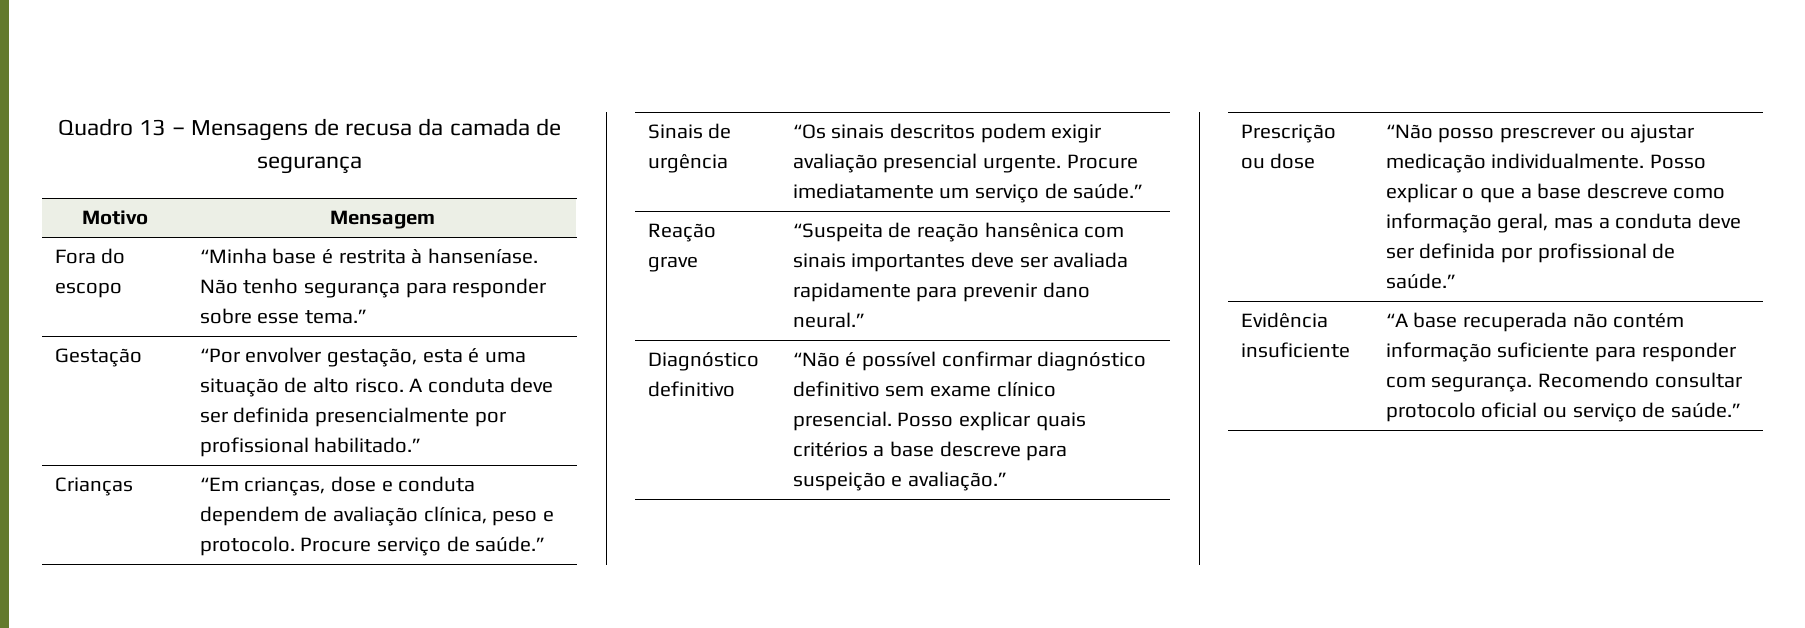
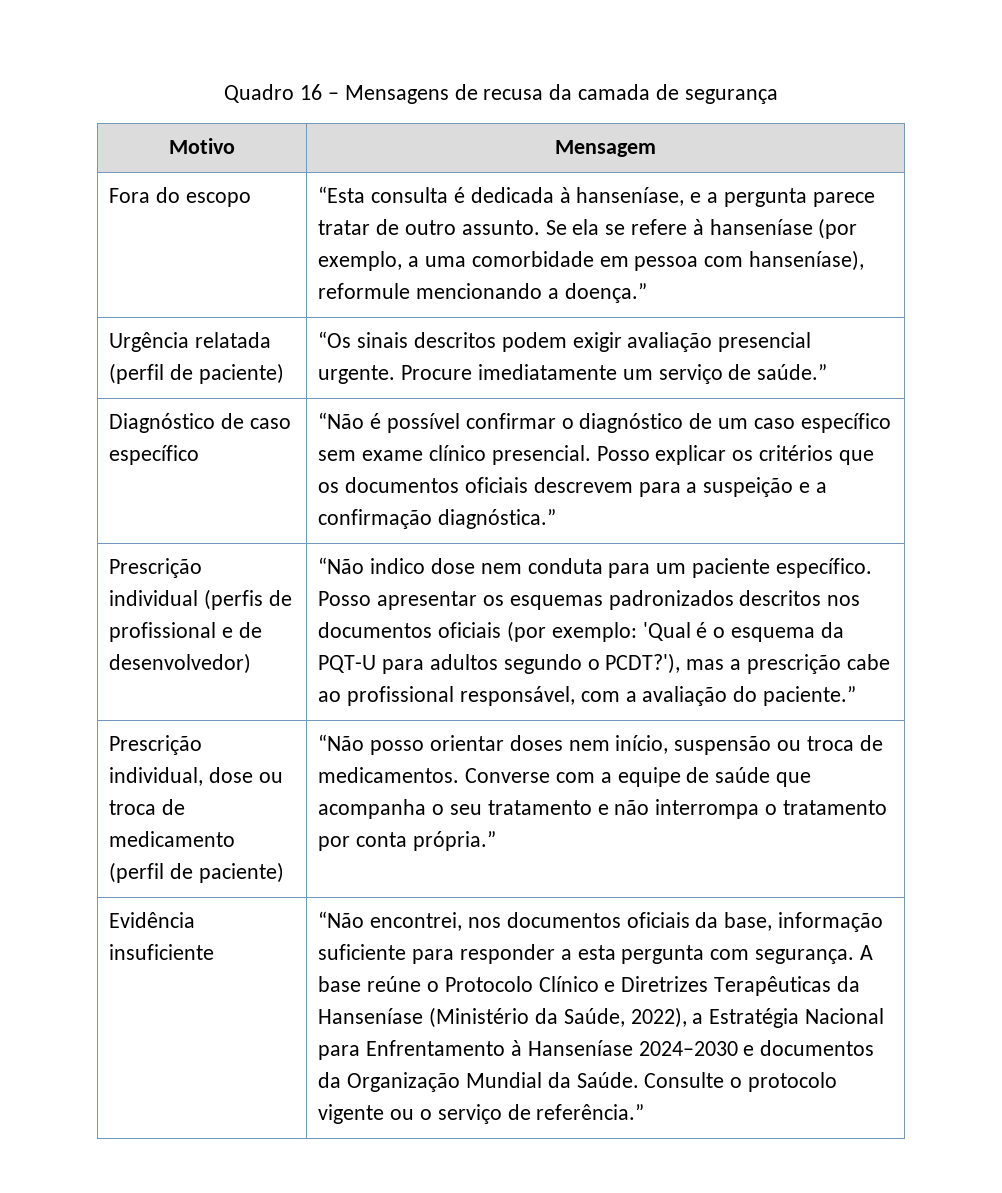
- Quadro 13 – Mensagens de recusa da camada de segurança
+ Quadro 16 – Mensagens de recusa da camada de segurança
- Fora do escopo | “Minha base é restrita à hanseníase. Não tenho segurança para responder sobre esse tema.”
- Gestação | “Por envolver gestação, esta é uma situação de alto risco. A conduta deve ser definida presencialmente por profissional habilitado.”
- Crianças | “Em crianças, dose e conduta dependem de avaliação clínica, peso e protocolo. Procure serviço de saúde.”
- Sinais de urgência | “Os sinais descritos podem exigir avaliação presencial urgente. Procure imediatamente um serviço de saúde.”
+ Fora do escopo | “Esta consulta é dedicada à hanseníase, e a pergunta parece tratar de outro assunto. Se ela se refere à hanseníase (por exemplo, a uma comorbidade em pessoa com hanseníase), reformule mencionando a doença.”
+ Urgência relatada (perfil de paciente) | “Os sinais descritos podem exigir avaliação presencial urgente. Procure imediatamente um serviço de saúde.”
- Reação grave | “Suspeita de reação hansênica com sinais importantes deve ser avaliada rapidamente para prevenir dano neural.”
- Diagnóstico definitivo | “Não é possível confirmar diagnóstico definitivo sem exame clínico presencial. Posso explicar quais critérios a base descreve para suspeição e avaliação.”
- Prescrição ou dose | “Não posso prescrever ou ajustar medicação individualmente. Posso explicar o que a base descreve como informação geral, mas a conduta deve ser definida por profissional de saúde.”
- Evidência insuficiente | “A base recuperada não contém informação suficiente para responder com segurança. Recomendo consultar protocolo oficial ou serviço de saúde.”
+ Diagnóstico de caso específico | “Não é possível confirmar o diagnóstico de um caso específico sem exame clínico presencial. Posso explicar os critérios que os documentos oficiais descrevem para a suspeição e a confirmação diagnóstica.”
+ Prescrição individual (perfis de profissional e de desenvolvedor) | “Não indico dose nem conduta para um paciente específico. Posso apresentar os esquemas padronizados descritos nos documentos oficiais (por exemplo: 'Qual é o esquema da PQT-U para adultos segundo o PCDT?'), mas a prescrição cabe ao profissional responsável, com a avaliação do paciente.”
+ Prescrição individual, dose ou troca de medicamento (perfil de paciente) | “Não posso orientar doses nem início, suspensão ou troca de medicamentos. Converse com a equipe de saúde que acompanha o seu tratamento e não interrompa o tratamento por conta própria.”
+ Evidência insuficiente | “Não encontrei, nos documentos oficiais da base, informação suficiente para responder a esta pergunta com segurança. A base reúne o Protocolo Clínico e Diretrizes Terapêuticas da Hanseníase (Ministério da Saúde, 2022), a Estratégia Nacional para Enfrentamento à Hanseníase 2024–2030 e documentos da Organização Mundial da Saúde. Consulte o protocolo vigente ou o serviço de referência.”

